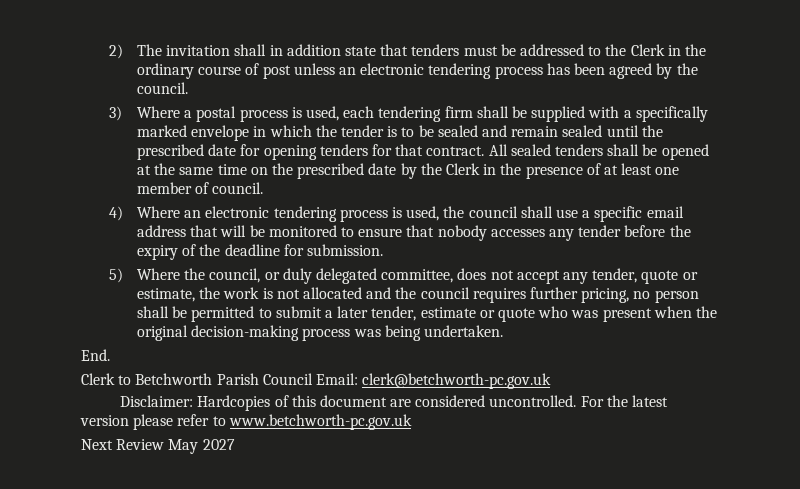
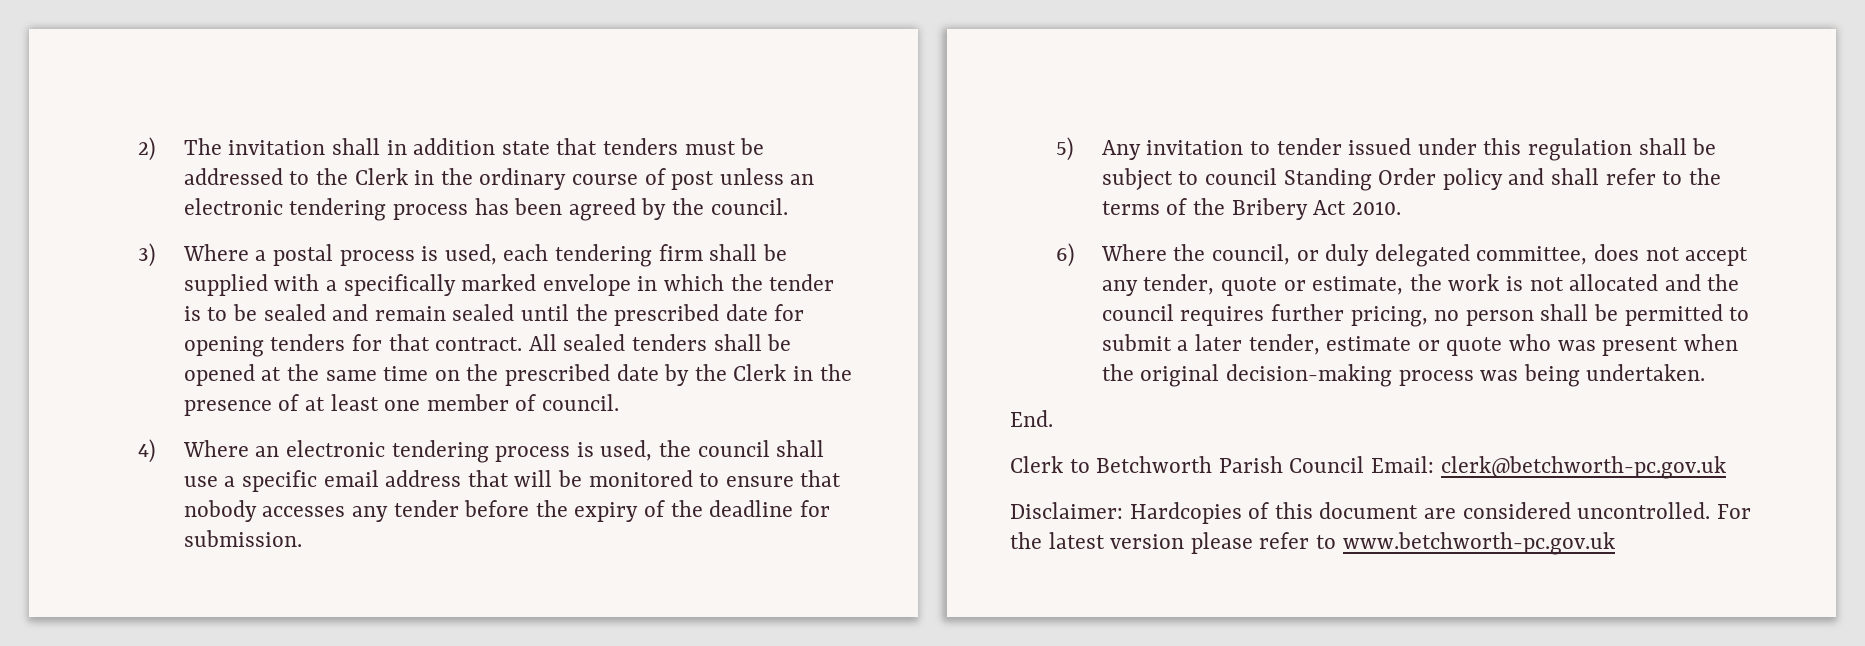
- 5) Where the council, or duly delegated committee, does not accept any tender, quote or estimate, the work is not allocated and the council requires further pricing, no person shall be permitted to submit a later tender, estimate or quote who was present when the original decision-making process was being undertaken.
+ 5) Any invitation to tender issued under this regulation shall be subject to council Standing Order policy and shall refer to the terms of the Bribery Act 2010.
+ 6) Where the council, or duly delegated committee, does not accept any tender, quote or estimate, the work is not allocated and the council requires further pricing, no person shall be permitted to submit a later tender, estimate or quote who was present when the original decision-making process was being undertaken.
- Next Review May 2027

